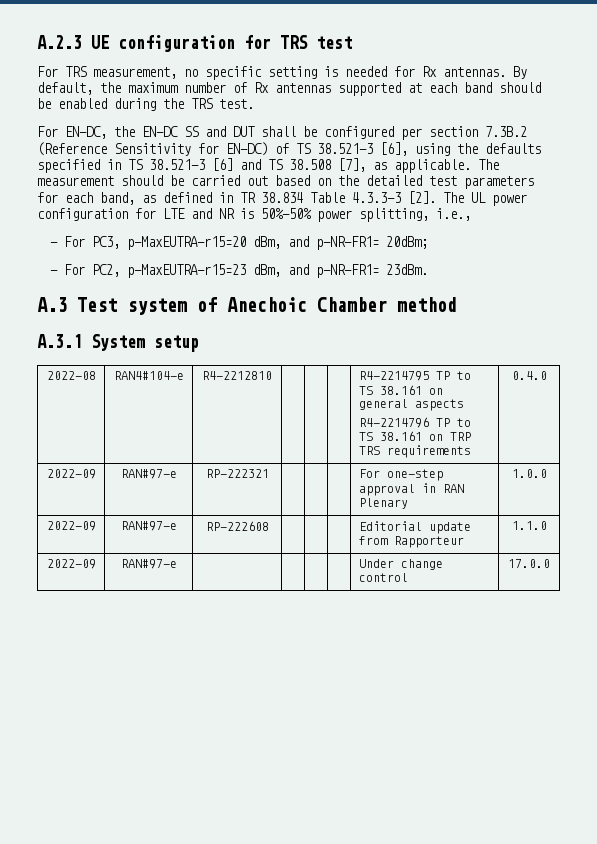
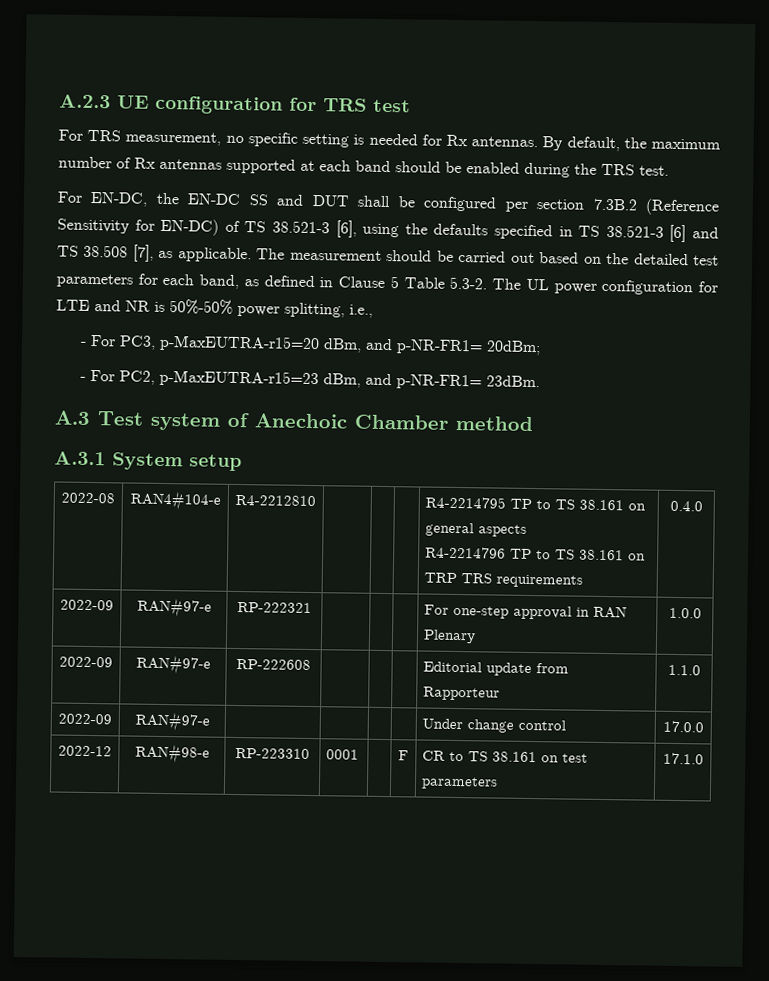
- The measurement should be carried out based on the detailed test parameters for each band, as defined in TR 38.834 Table 4.3.3-3 [2]. The UL power configuration for LTE and NR is 50%-50% power splitting, i.e.,
+ The measurement should be carried out based on the detailed test parameters for each band, as defined in Clause 5 Table 5.3-2. The UL power configuration for LTE and NR is 50%-50% power splitting, i.e.,
+ 2022-12 | RAN#98-e | RP-223310 | 0001 | | F | CR to TS 38.161 on test parameters | 17.1.0

